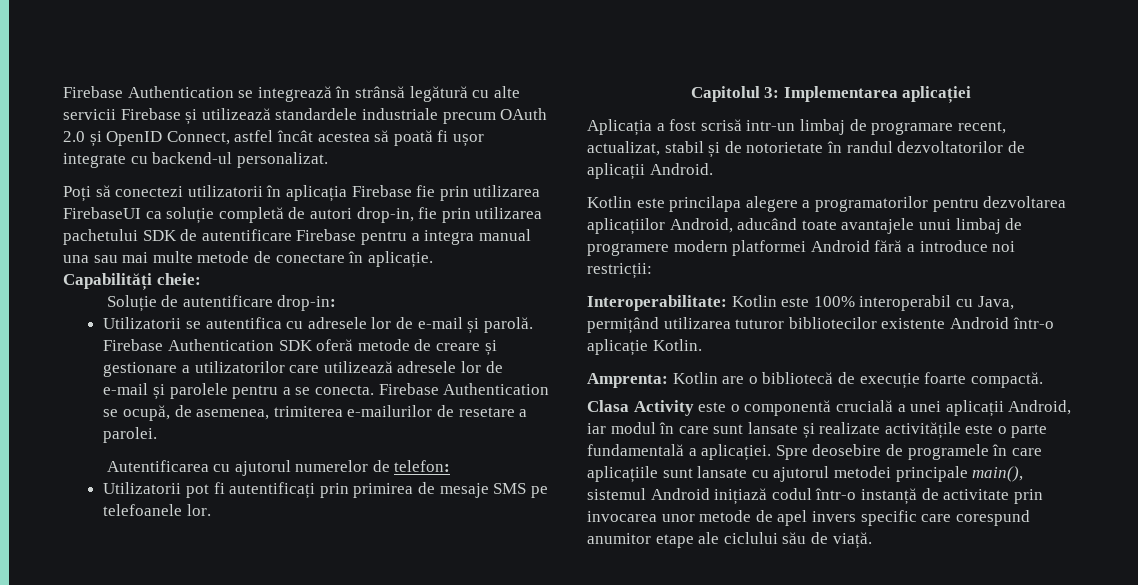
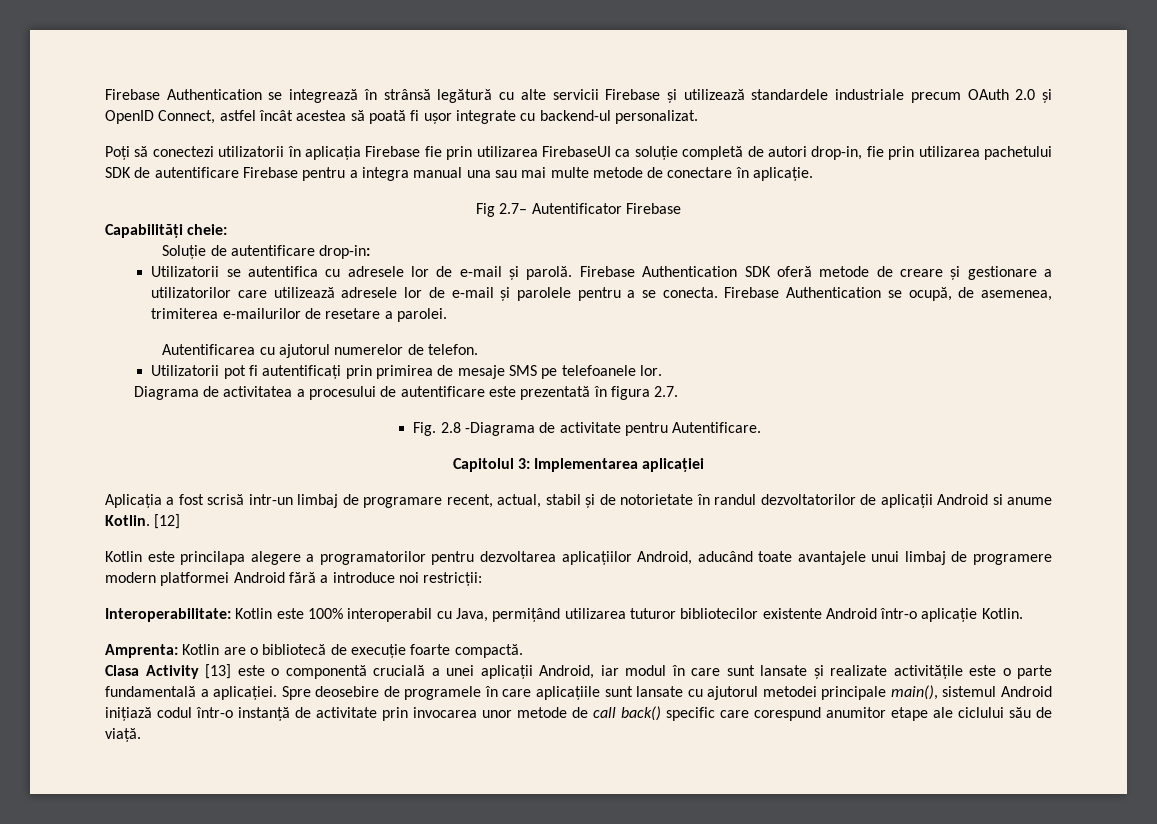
+ Fig 2.7– Autentificator Firebase
- Autentificarea cu ajutorul numerelor de telefon:
+ Autentificarea cu ajutorul numerelor de telefon.
+ Diagrama de activitatea a procesului de autentificare este prezentată în figura 2.7.
+ Fig. 2.8 -Diagrama de activitate pentru Autentificare.
- Aplicația a fost scrisă intr-un limbaj de programare recent, actualizat, stabil și de notorietate în randul dezvoltatorilor de aplicații Android.
+ Aplicația a fost scrisă intr-un limbaj de programare recent, actual, stabil și de notorietate în randul dezvoltatorilor de aplicații Android si anume Kotlin. [12]
- Clasa Activity este o componentă crucială a unei aplicații Android, iar modul în care sunt lansate și realizate activitățile este o parte fundamentală a aplicației.
+ Clasa Activity [13] este o componentă crucială a unei aplicații Android, iar modul în care sunt lansate și realizate activitățile este o parte fundamentală a aplicației.
- Spre deosebire de programele în care aplicațiile sunt lansate cu ajutorul metodei principale main(), sistemul Android inițiază codul într-o instanță de activitate prin invocarea unor metode de apel invers specific care corespund anumitor etape ale ciclului său de viață.
+ Spre deosebire de programele în care aplicațiile sunt lansate cu ajutorul metodei principale main(), sistemul Android inițiază codul într-o instanță de activitate prin invocarea unor metode de call back() specific care corespund anumitor etape ale ciclului său de viață.

